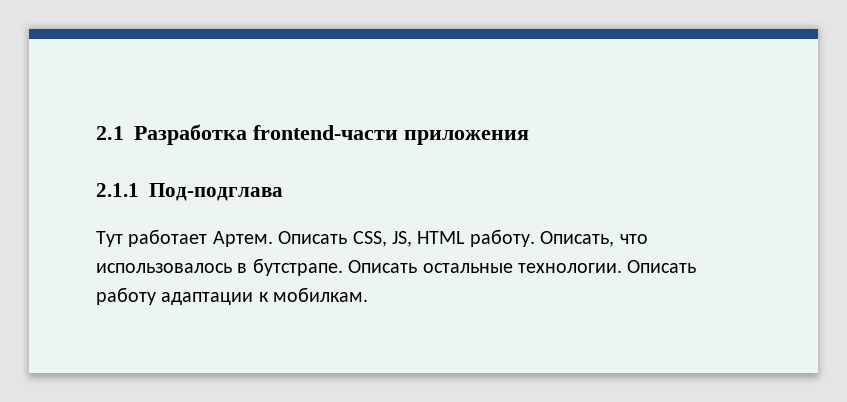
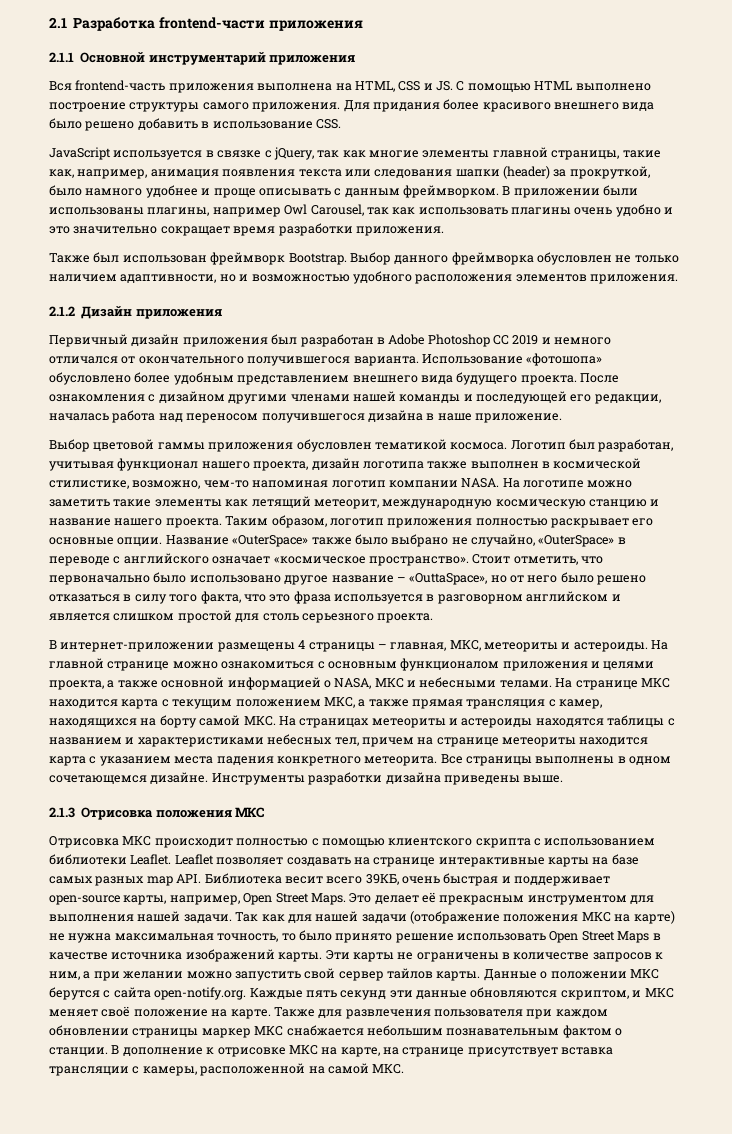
- 2.1.1 Под-подглава
- Тут работает Артем. Описать CSS, JS, HTML работу. Описать, что использовалось в бутстрапе. Описать остальные технологии. Описать работу адаптации к мобилкам.
+ 2.1.1 Основной инструментарий приложения
+ Вся frontend-часть приложения выполнена на HTML, CSS и JS. С помощью HTML выполнено построение структуры самого приложения. Для придания более красивого внешнего вида было решено добавить в использование CSS.
+ JavaScript используется в связке с jQuery, так как многие элементы главной страницы, такие как, например, анимация появления текста или следования шапки (header) за прокруткой, было намного удобнее и проще описывать с данным фреймворком. В приложении были использованы плагины, например Owl Carousel, так как использовать плагины очень удобно и это значительно сокращает время разработки приложения.
+ Также был использован фреймворк Bootstrap. Выбор данного фреймворка обусловлен не только наличием адаптивности, но и возможностью удобного расположения элементов приложения.
+ 2.1.2 Дизайн приложения
+ Первичный дизайн приложения был разработан в Adobe Photoshop CC 2019 и немного отличался от окончательного получившегося варианта. Использование «фотошопа» обусловлено более удобным представлением внешнего вида будущего проекта. После ознакомления с дизайном другими членами нашей команды и последующей его редакции, началась работа над переносом получившегося дизайна в наше приложение.
+ Выбор цветовой гаммы приложения обусловлен тематикой космоса. Логотип был разработан, учитывая функционал нашего проекта, дизайн логотипа также выполнен в космической стилистике, возможно, чем-то напоминая логотип компании NASA. На логотипе можно заметить такие элементы как летящий метеорит, международную космическую станцию и название нашего проекта. Таким образом, логотип приложения полностью раскрывает его основные опции. Название «OuterSpace» также было выбрано не случайно, «OuterSpace» в переводе с английского означает «космическое пространство». Стоит отметить, что первоначально было использовано другое название – «OuttaSpace», но от него было решено отказаться в силу того факта, что это фраза используется в разговорном английском и является слишком простой для столь серьезного проекта.
+ В интернет-приложении размещены 4 страницы – главная, МКС, метеориты и астероиды. На главной странице можно ознакомиться с основным функционалом приложения и целями проекта, а также основной информацией о NASA, МКС и небесными телами. На странице МКС находится карта с текущим положением МКС, а также прямая трансляция с камер, находящихся на борту самой МКС. На страницах метеориты и астероиды находятся таблицы с названием и характеристиками небесных тел, причем на странице метеориты находится карта с указанием места падения конкретного метеорита. Все страницы выполнены в одном сочетающемся дизайне. Инструменты разработки дизайна приведены выше.
+ 2.1.3 Отрисовка положения МКС
+ Отрисовка МКС происходит полностью с помощью клиентского скрипта с использованием библиотеки Leaflet. Leaflet позволяет создавать на странице интерактивные карты на базе самых разных map API. Библиотека весит всего 39КБ, очень быстрая и поддерживает open-source карты, например, Open Street Maps. Это делает её прекрасным инструментом для выполнения нашей задачи. Так как для нашей задачи (отображение положения МКС на карте) не нужна максимальная точность, то было принято решение использовать Open Street Maps в качестве источника изображений карты. Эти карты не ограничены в количестве запросов к ним, а при желании можно запустить свой сервер тайлов карты. Данные о положении МКС берутся с сайта open-notify.org. Каждые пять секунд эти данные обновляются скриптом, и МКС меняет своё положение на карте. Также для развлечения пользователя при каждом обновлении страницы маркер МКС снабжается небольшим познавательным фактом о станции. В дополнение к отрисовке МКС на карте, на странице присутствует вставка трансляции с камеры, расположенной на самой МКС.

